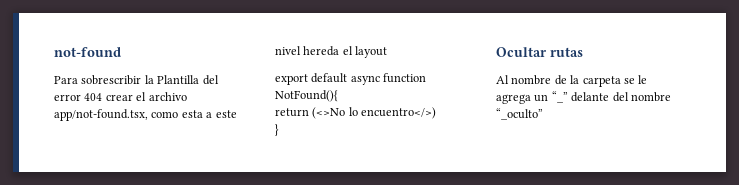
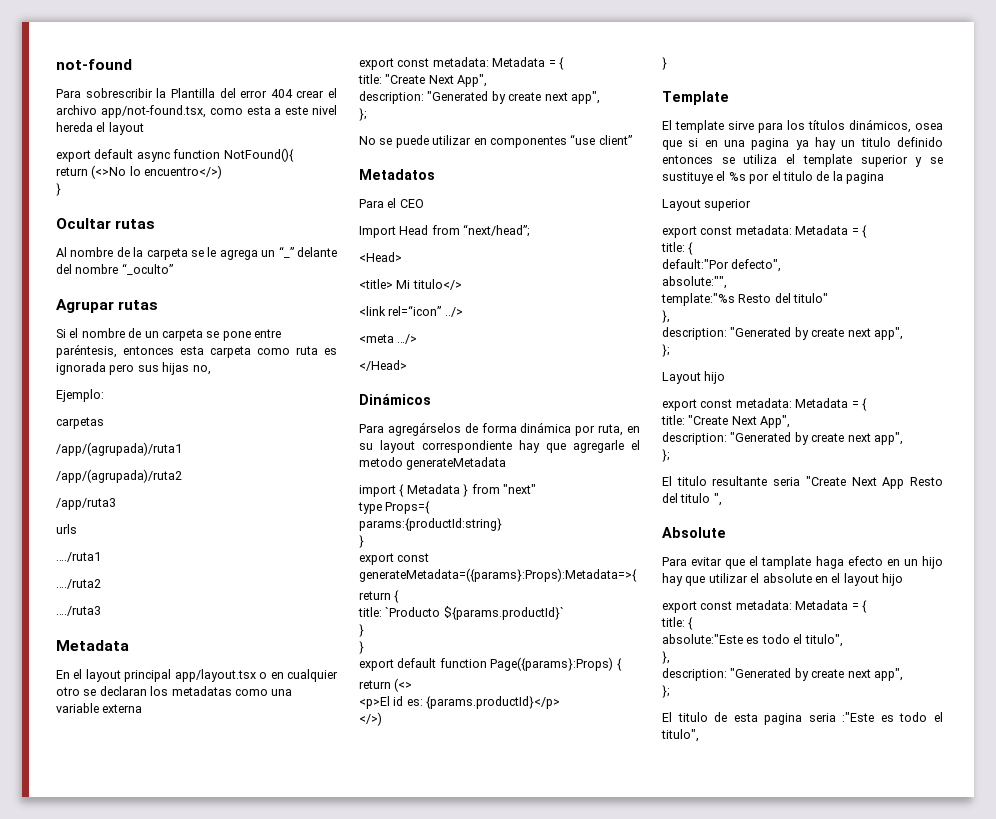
+ Agrupar rutas
+ Si el nombre de un carpeta se pone entre paréntesis, entonces esta carpeta como ruta es ignorada pero sus hijas no,
+ Ejemplo:
+ carpetas
+ /app/(agrupada)/ruta1
+ /app/(agrupada)/ruta2
+ /app/ruta3
+ urls
+ …./ruta1
+ …./ruta2
+ …./ruta3
+ Metadata
+ En el layout principal app/layout.tsx o en cualquier otro se declaran los metadatas como una variable externa
+ export const metadata: Metadata = {
+ title: "Create Next App",
+ description: "Generated by create next app",
+ };
+ No se puede utilizar en componentes “use client”
+ Metadatos
+ Para el CEO
+ Import Head from “next/head”;
+ <Head>
+ <title> Mi titulo</>
+ <link rel=“icon” ../>
+ <meta …/>
+ </Head>
+ Dinámicos
+ Para agregárselos de forma dinámica por ruta, en su layout correspondiente hay que agregarle el metodo generateMetadata
+ import { Metadata } from "next"
+ type Props={
+ params:{productId:string}
+ }
+ export const generateMetadata=({params}:Props):Metadata=>{
+ return {
+ title: `Producto ${params.productId}`
+ }
+ }
+ export default function Page({params}:Props) {
+ return (<>
+ <p>El id es: {params.productId}</p>
+ </>)
+ }
+ Template
+ El template sirve para los títulos dinámicos, osea que si en una pagina ya hay un titulo definido entonces se utiliza el template superior y se sustituye el %s por el titulo de la pagina
+ Layout superior
+ export const metadata: Metadata = {
+ title: {
+ default:"Por defecto",
+ absolute:"",
+ template:"%s Resto del titulo"
+ },
+ description: "Generated by create next app",
+ };
+ Layout hijo
+ export const metadata: Metadata = {
+ title: "Create Next App",
+ description: "Generated by create next app",
+ };
+ El titulo resultante seria "Create Next App Resto del titulo ",
+ Absolute
+ Para evitar que el tamplate haga efecto en un hijo hay que utilizar el absolute en el layout hijo
+ export const metadata: Metadata = {
+ title: {
+ absolute:"Este es todo el titulo",
+ },
+ description: "Generated by create next app",
+ };
+ El titulo de esta pagina seria :"Este es todo el titulo",

